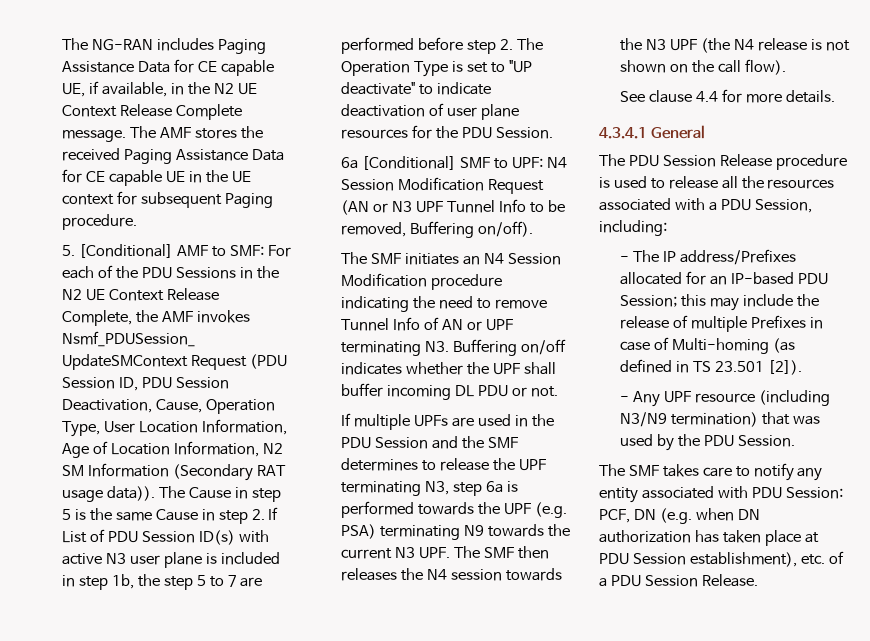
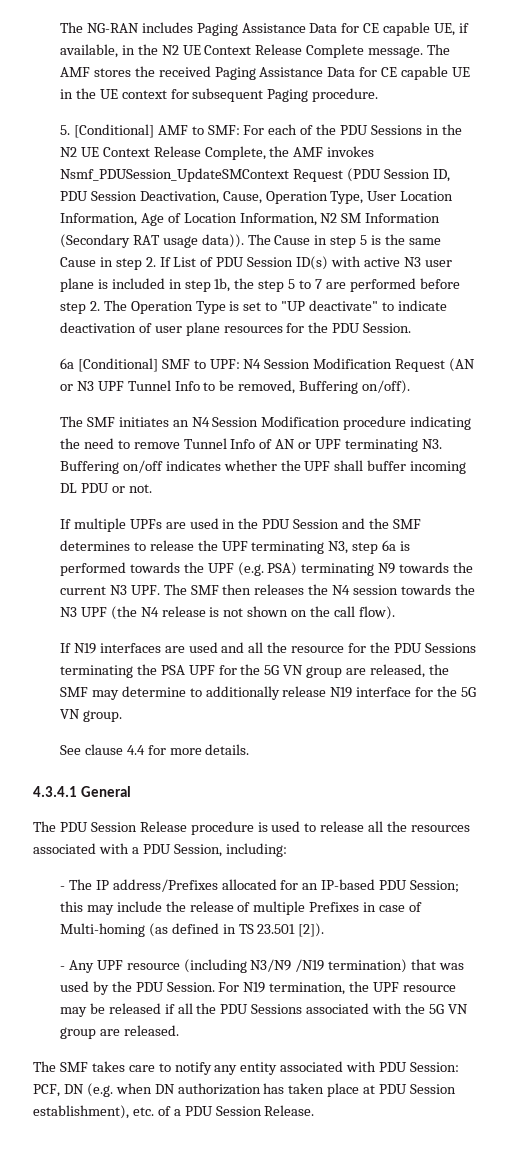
+ If N19 interfaces are used and all the resource for the PDU Sessions terminating the PSA UPF for the 5G VN group are released, the SMF may determine to additionally release N19 interface for the 5G VN group.
- - Any UPF resource (including N3/N9 termination) that was used by the PDU Session.
+ - Any UPF resource (including N3/N9 /N19 termination) that was used by the PDU Session. For N19 termination, the UPF resource may be released if all the PDU Sessions associated with the 5G VN group are released.

